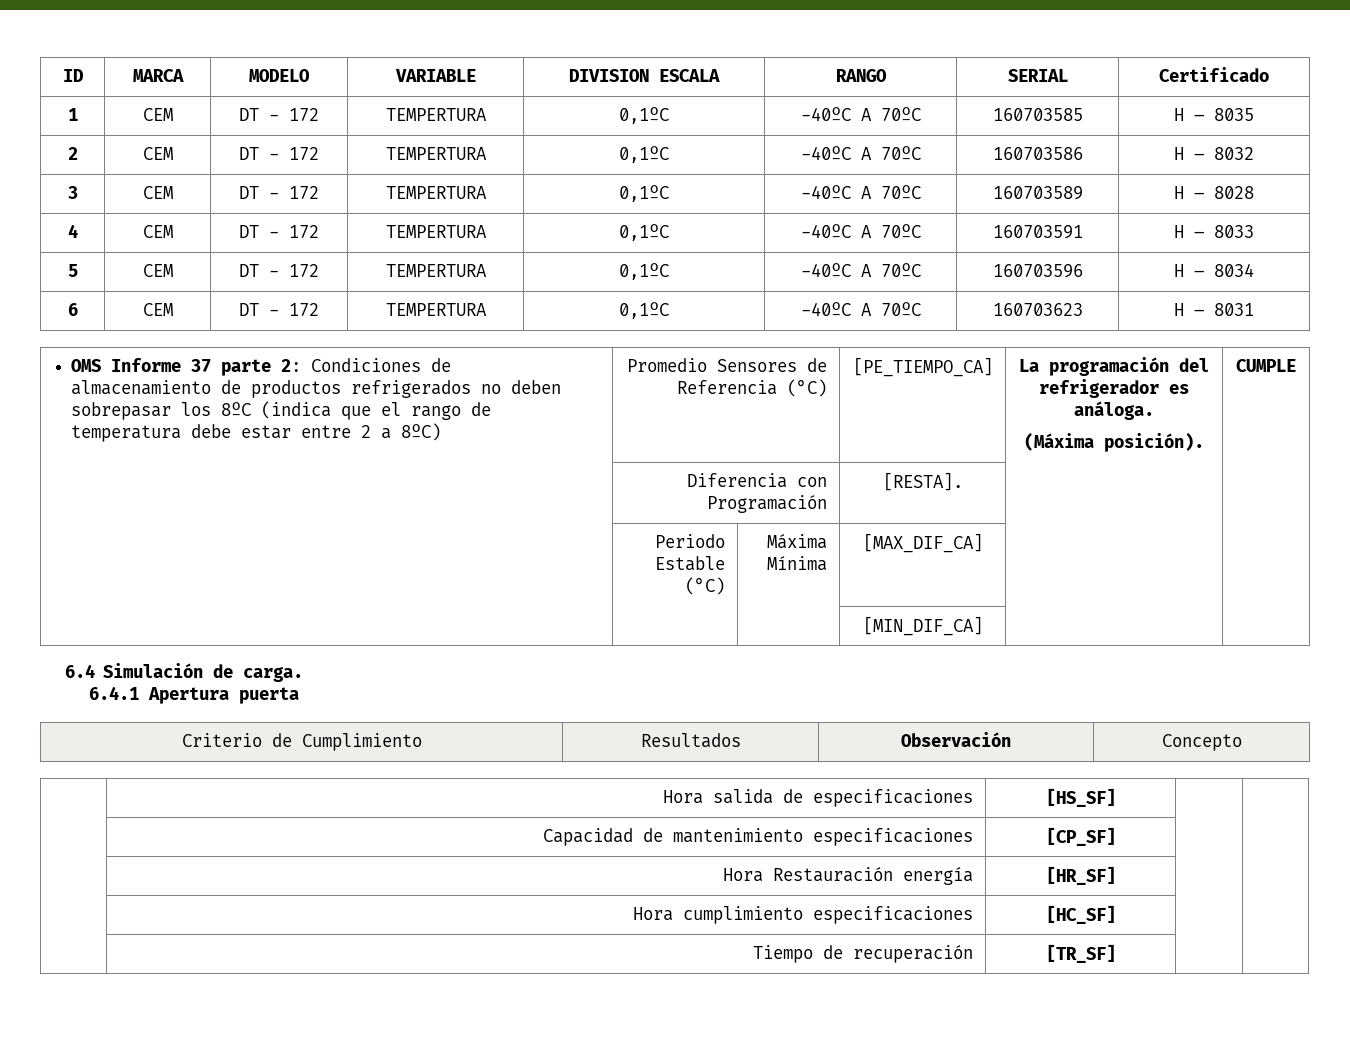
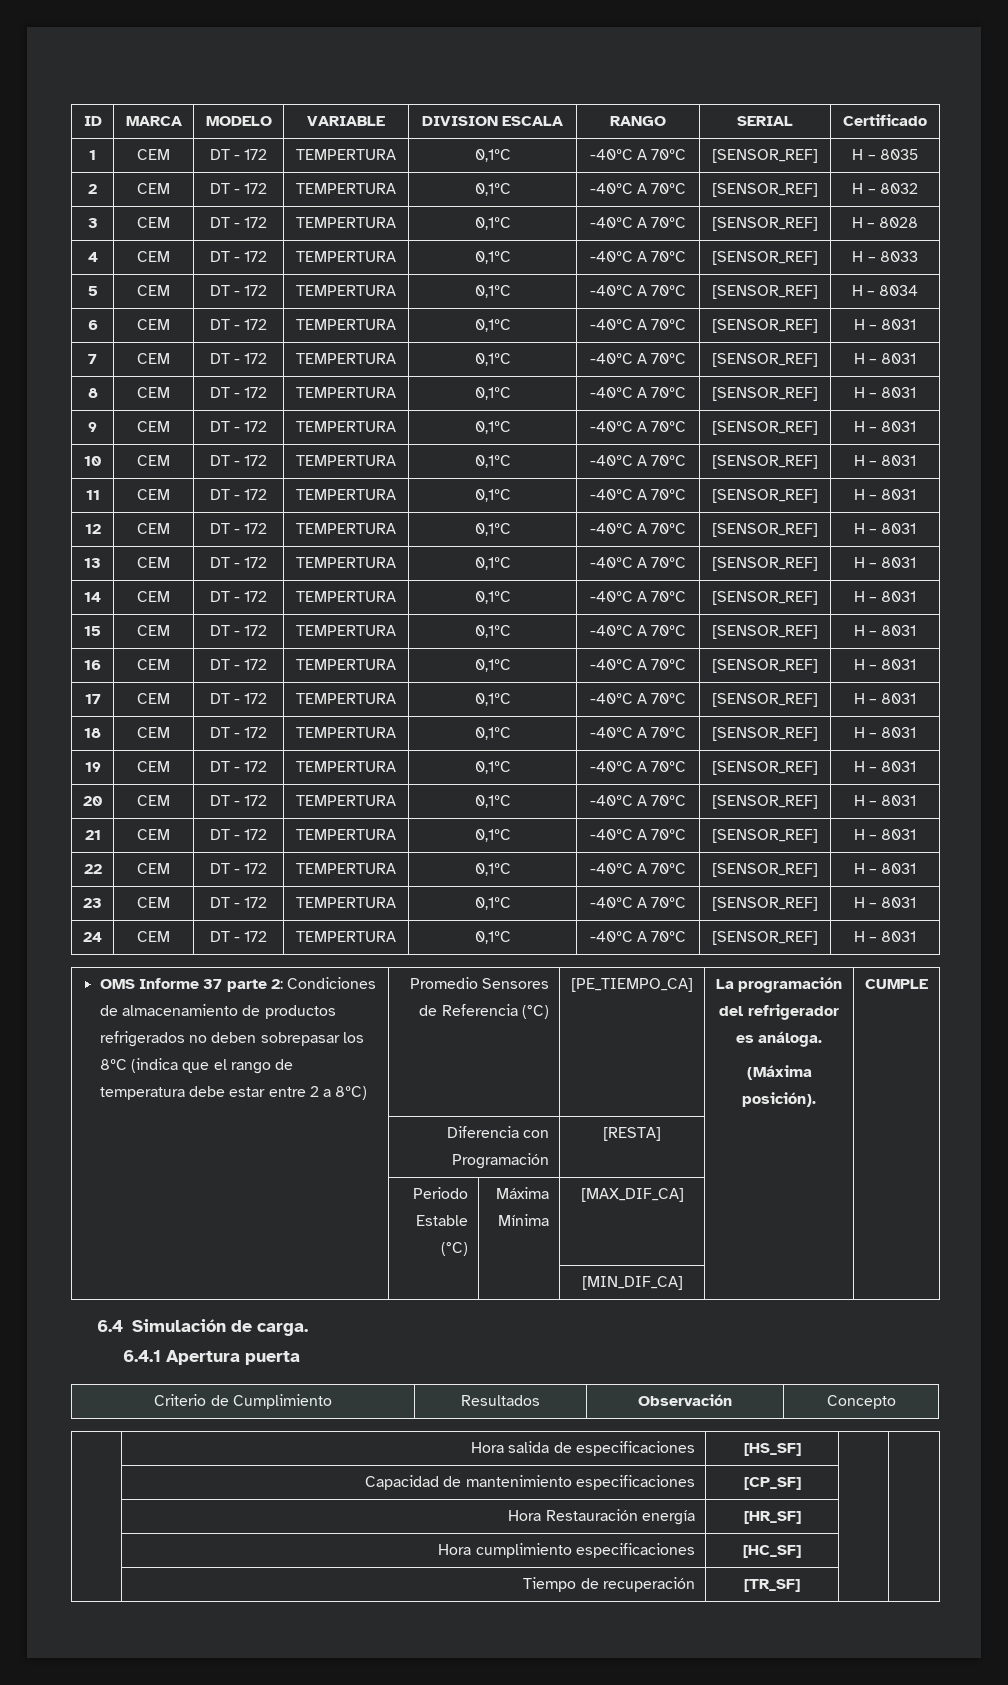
- 1 | CEM | DT - 172 | TEMPERTURA | 0,1ºC | -40ºC A 70ºC | 160703585 | H – 8035
+ 1 | CEM | DT - 172 | TEMPERTURA | 0,1ºC | -40ºC A 70ºC | [SENSOR_REF] | H – 8035
- 2 | CEM | DT - 172 | TEMPERTURA | 0,1ºC | -40ºC A 70ºC | 160703586 | H – 8032
+ 2 | CEM | DT - 172 | TEMPERTURA | 0,1ºC | -40ºC A 70ºC | [SENSOR_REF] | H – 8032
- 3 | CEM | DT - 172 | TEMPERTURA | 0,1ºC | -40ºC A 70ºC | 160703589 | H – 8028
+ 3 | CEM | DT - 172 | TEMPERTURA | 0,1ºC | -40ºC A 70ºC | [SENSOR_REF] | H – 8028
- 4 | CEM | DT - 172 | TEMPERTURA | 0,1ºC | -40ºC A 70ºC | 160703591 | H – 8033
+ 4 | CEM | DT - 172 | TEMPERTURA | 0,1ºC | -40ºC A 70ºC | [SENSOR_REF] | H – 8033
- 5 | CEM | DT - 172 | TEMPERTURA | 0,1ºC | -40ºC A 70ºC | 160703596 | H – 8034
+ 5 | CEM | DT - 172 | TEMPERTURA | 0,1ºC | -40ºC A 70ºC | [SENSOR_REF] | H – 8034
- 6 | CEM | DT - 172 | TEMPERTURA | 0,1ºC | -40ºC A 70ºC | 160703623 | H – 8031
+ 6 | CEM | DT - 172 | TEMPERTURA | 0,1ºC | -40ºC A 70ºC | [SENSOR_REF] | H – 8031
+ 7 | CEM | DT - 172 | TEMPERTURA | 0,1ºC | -40ºC A 70ºC | [SENSOR_REF] | H – 8031
+ 8 | CEM | DT - 172 | TEMPERTURA | 0,1ºC | -40ºC A 70ºC | [SENSOR_REF] | H – 8031
+ 9 | CEM | DT - 172 | TEMPERTURA | 0,1ºC | -40ºC A 70ºC | [SENSOR_REF] | H – 8031
+ 10 | CEM | DT - 172 | TEMPERTURA | 0,1ºC | -40ºC A 70ºC | [SENSOR_REF] | H – 8031
+ 11 | CEM | DT - 172 | TEMPERTURA | 0,1ºC | -40ºC A 70ºC | [SENSOR_REF] | H – 8031
+ 12 | CEM | DT - 172 | TEMPERTURA | 0,1ºC | -40ºC A 70ºC | [SENSOR_REF] | H – 8031
+ 13 | CEM | DT - 172 | TEMPERTURA | 0,1ºC | -40ºC A 70ºC | [SENSOR_REF] | H – 8031
+ 14 | CEM | DT - 172 | TEMPERTURA | 0,1ºC | -40ºC A 70ºC | [SENSOR_REF] | H – 8031
+ 15 | CEM | DT - 172 | TEMPERTURA | 0,1ºC | -40ºC A 70ºC | [SENSOR_REF] | H – 8031
+ 16 | CEM | DT - 172 | TEMPERTURA | 0,1ºC | -40ºC A 70ºC | [SENSOR_REF] | H – 8031
+ 17 | CEM | DT - 172 | TEMPERTURA | 0,1ºC | -40ºC A 70ºC | [SENSOR_REF] | H – 8031
+ 18 | CEM | DT - 172 | TEMPERTURA | 0,1ºC | -40ºC A 70ºC | [SENSOR_REF] | H – 8031
+ 19 | CEM | DT - 172 | TEMPERTURA | 0,1ºC | -40ºC A 70ºC | [SENSOR_REF] | H – 8031
+ 20 | CEM | DT - 172 | TEMPERTURA | 0,1ºC | -40ºC A 70ºC | [SENSOR_REF] | H – 8031
+ 21 | CEM | DT - 172 | TEMPERTURA | 0,1ºC | -40ºC A 70ºC | [SENSOR_REF] | H – 8031
+ 22 | CEM | DT - 172 | TEMPERTURA | 0,1ºC | -40ºC A 70ºC | [SENSOR_REF] | H – 8031
+ 23 | CEM | DT - 172 | TEMPERTURA | 0,1ºC | -40ºC A 70ºC | [SENSOR_REF] | H – 8031
+ 24 | CEM | DT - 172 | TEMPERTURA | 0,1ºC | -40ºC A 70ºC | [SENSOR_REF] | H – 8031
- | Diferencia con Programación | [RESTA]. | |
+ | Diferencia con Programación | [RESTA] | |

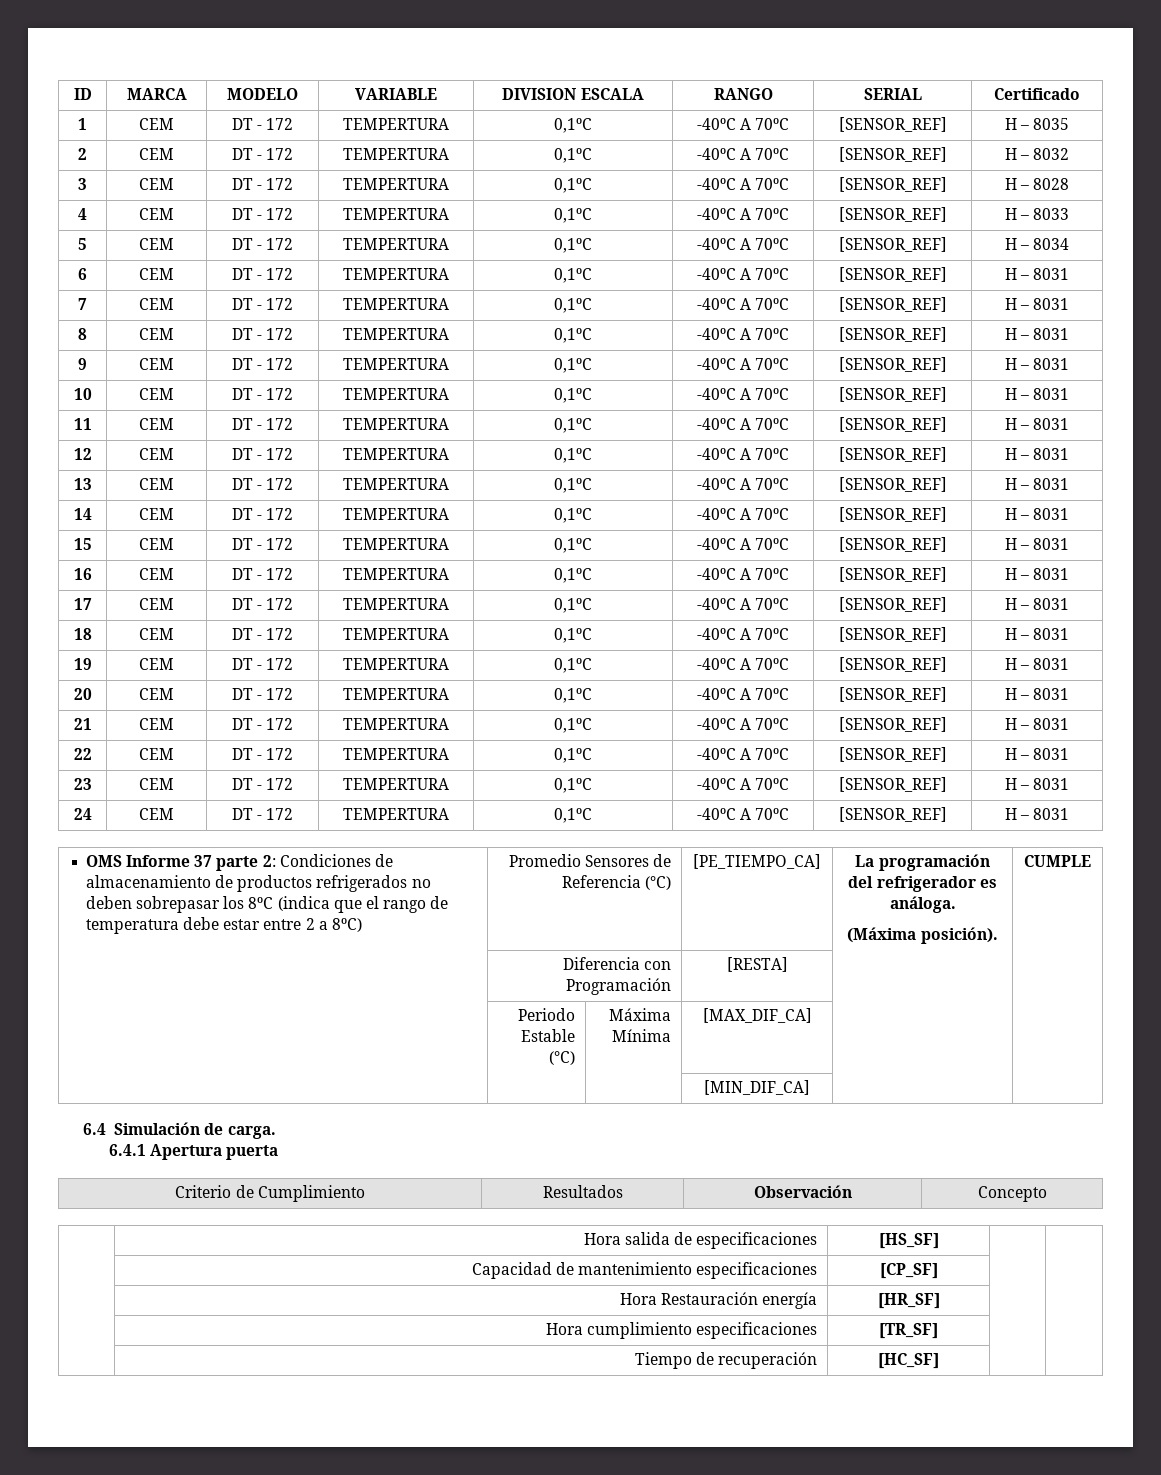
- | Hora cumplimiento especificaciones | [HC_SF] | |
+ | Hora cumplimiento especificaciones | [TR_SF] | |
- | Tiempo de recuperación | [TR_SF] | |
+ | Tiempo de recuperación | [HC_SF] | |

